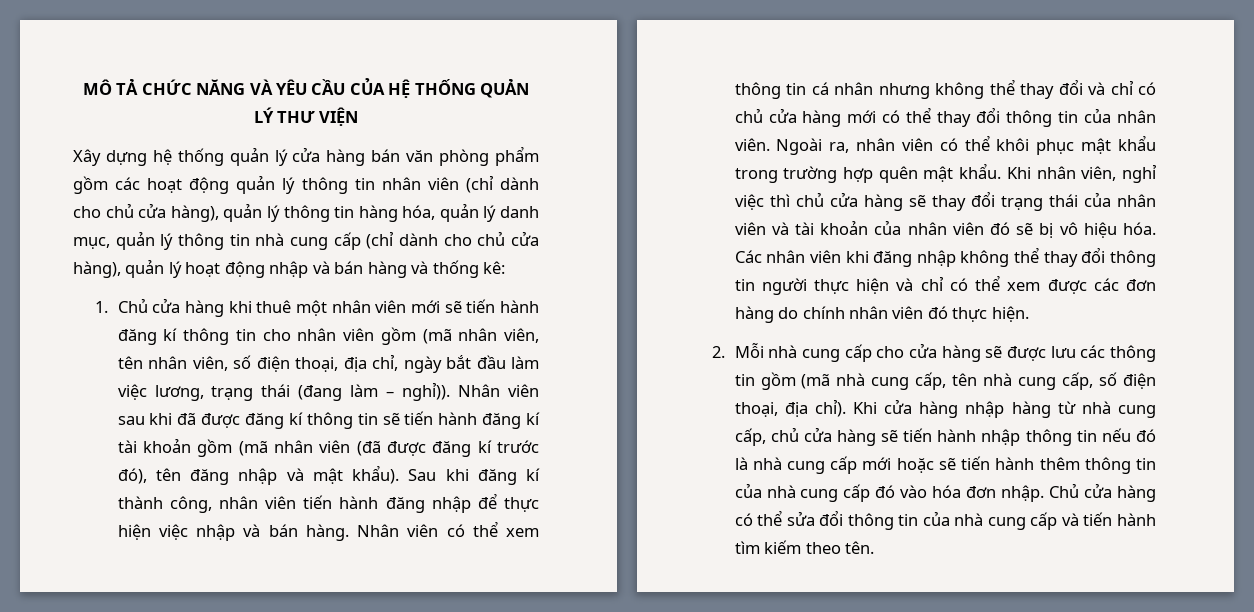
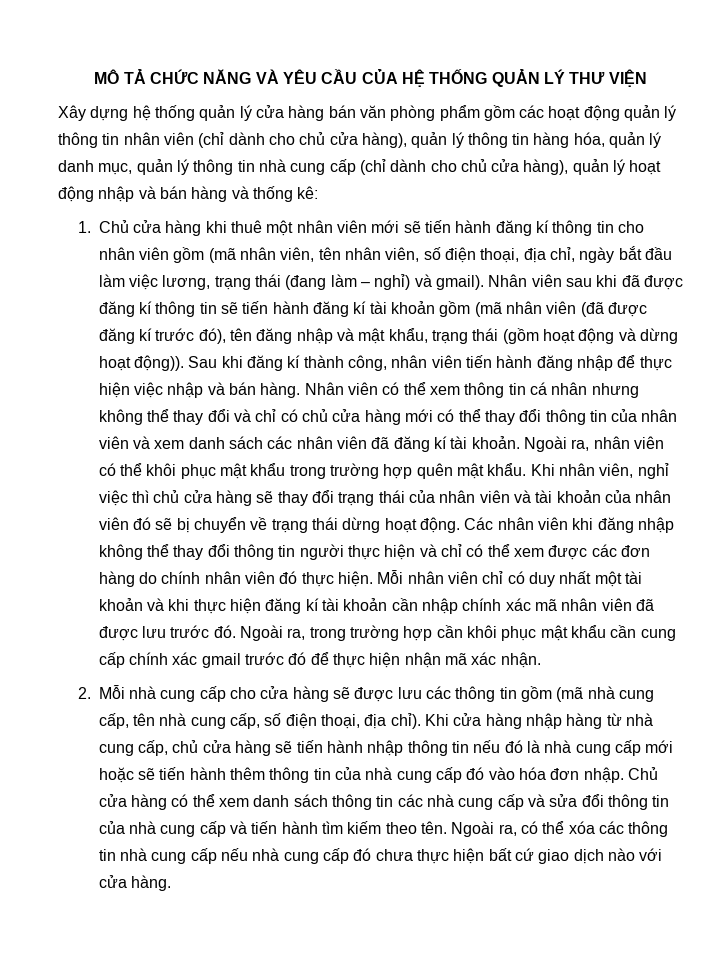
- 1. Chủ cửa hàng khi thuê một nhân viên mới sẽ tiến hành đăng kí thông tin cho nhân viên gồm (mã nhân viên, tên nhân viên, số điện thoại, địa chỉ, ngày bắt đầu làm việc lương, trạng thái (đang làm – nghỉ)).
+ 1. Chủ cửa hàng khi thuê một nhân viên mới sẽ tiến hành đăng kí thông tin cho nhân viên gồm (mã nhân viên, tên nhân viên, số điện thoại, địa chỉ, ngày bắt đầu làm việc lương, trạng thái (đang làm – nghỉ) và gmail).
- Nhân viên sau khi đã được đăng kí thông tin sẽ tiến hành đăng kí tài khoản gồm (mã nhân viên (đã được đăng kí trước đó), tên đăng nhập và mật khẩu).
+ Nhân viên sau khi đã được đăng kí thông tin sẽ tiến hành đăng kí tài khoản gồm (mã nhân viên (đã được đăng kí trước đó), tên đăng nhập và mật khẩu, trạng thái (gồm hoạt động và dừng hoạt động)).
- Nhân viên có thể xem thông tin cá nhân nhưng không thể thay đổi và chỉ có chủ cửa hàng mới có thể thay đổi thông tin của nhân viên.
+ Nhân viên có thể xem thông tin cá nhân nhưng không thể thay đổi và chỉ có chủ cửa hàng mới có thể thay đổi thông tin của nhân viên và xem danh sách các nhân viên đã đăng kí tài khoản.
- Khi nhân viên, nghỉ việc thì chủ cửa hàng sẽ thay đổi trạng thái của nhân viên và tài khoản của nhân viên đó sẽ bị vô hiệu hóa.
+ Khi nhân viên, nghỉ việc thì chủ cửa hàng sẽ thay đổi trạng thái của nhân viên và tài khoản của nhân viên đó sẽ bị chuyển về trạng thái dừng hoạt động.
+ Mỗi nhân viên chỉ có duy nhất một tài khoản và khi thực hiện đăng kí tài khoản cần nhập chính xác mã nhân viên đã được lưu trước đó. Ngoài ra, trong trường hợp cần khôi phục mật khẩu cần cung cấp chính xác gmail trước đó để thực hiện nhận mã xác nhận.
- Chủ cửa hàng có thể sửa đổi thông tin của nhà cung cấp và tiến hành tìm kiếm theo tên.
+ Chủ cửa hàng có thể xem danh sách thông tin các nhà cung cấp và sửa đổi thông tin của nhà cung cấp và tiến hành tìm kiếm theo tên.
+ Ngoài ra, có thể xóa các thông tin nhà cung cấp nếu nhà cung cấp đó chưa thực hiện bất cứ giao dịch nào với cửa hàng.

